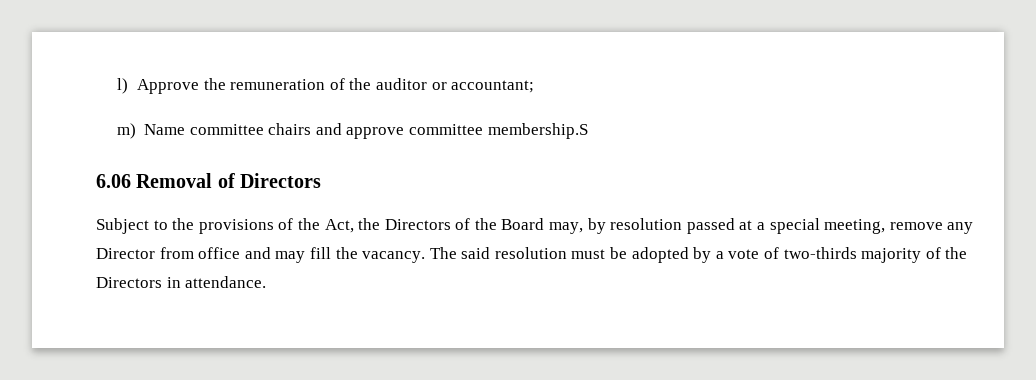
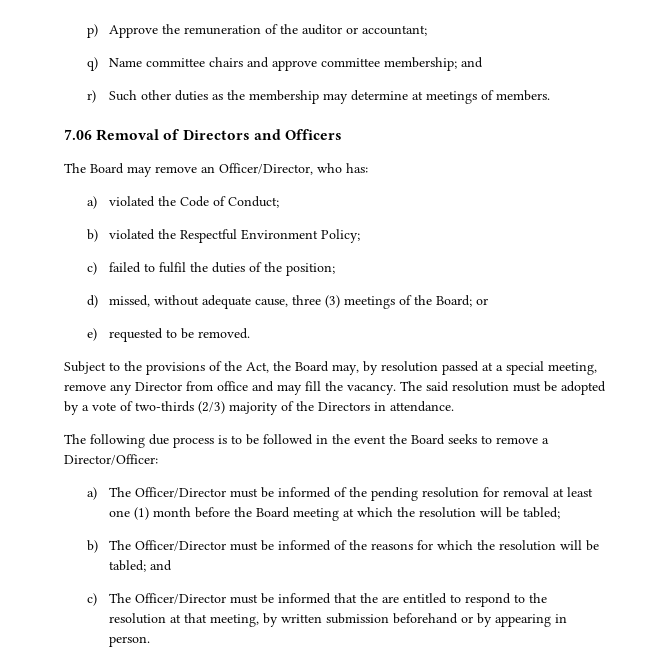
- l) Approve the remuneration of the auditor or accountant;
+ p) Approve the remuneration of the auditor or accountant;
- m) Name committee chairs and approve committee membership.S
- 6.06 Removal of Directors
+ q) Name committee chairs and approve committee membership; and
+ r) Such other duties as the membership may determine at meetings of members.
+ 7.06 Removal of Directors and Officers
+ The Board may remove an Officer/Director, who has:
+ a) violated the Code of Conduct;
+ b) violated the Respectful Environment Policy;
+ c) failed to fulfil the duties of the position;
+ d) missed, without adequate cause, three (3) meetings of the Board; or
+ e) requested to be removed.
- Subject to the provisions of the Act, the Directors of the Board may, by resolution passed at a special meeting, remove any Director from office and may fill the vacancy.
+ Subject to the provisions of the Act, the Board may, by resolution passed at a special meeting, remove any Director from office and may fill the vacancy.
- The said resolution must be adopted by a vote of two-thirds majority of the Directors in attendance.
+ The said resolution must be adopted by a vote of two-thirds (2/3) majority of the Directors in attendance.
+ The following due process is to be followed in the event the Board seeks to remove a Director/Officer:
+ a) The Officer/Director must be informed of the pending resolution for removal at least one (1) month before the Board meeting at which the resolution will be tabled;
+ b) The Officer/Director must be informed of the reasons for which the resolution will be tabled; and
+ c) The Officer/Director must be informed that the are entitled to respond to the resolution at that meeting, by written submission beforehand or by appearing in person.

